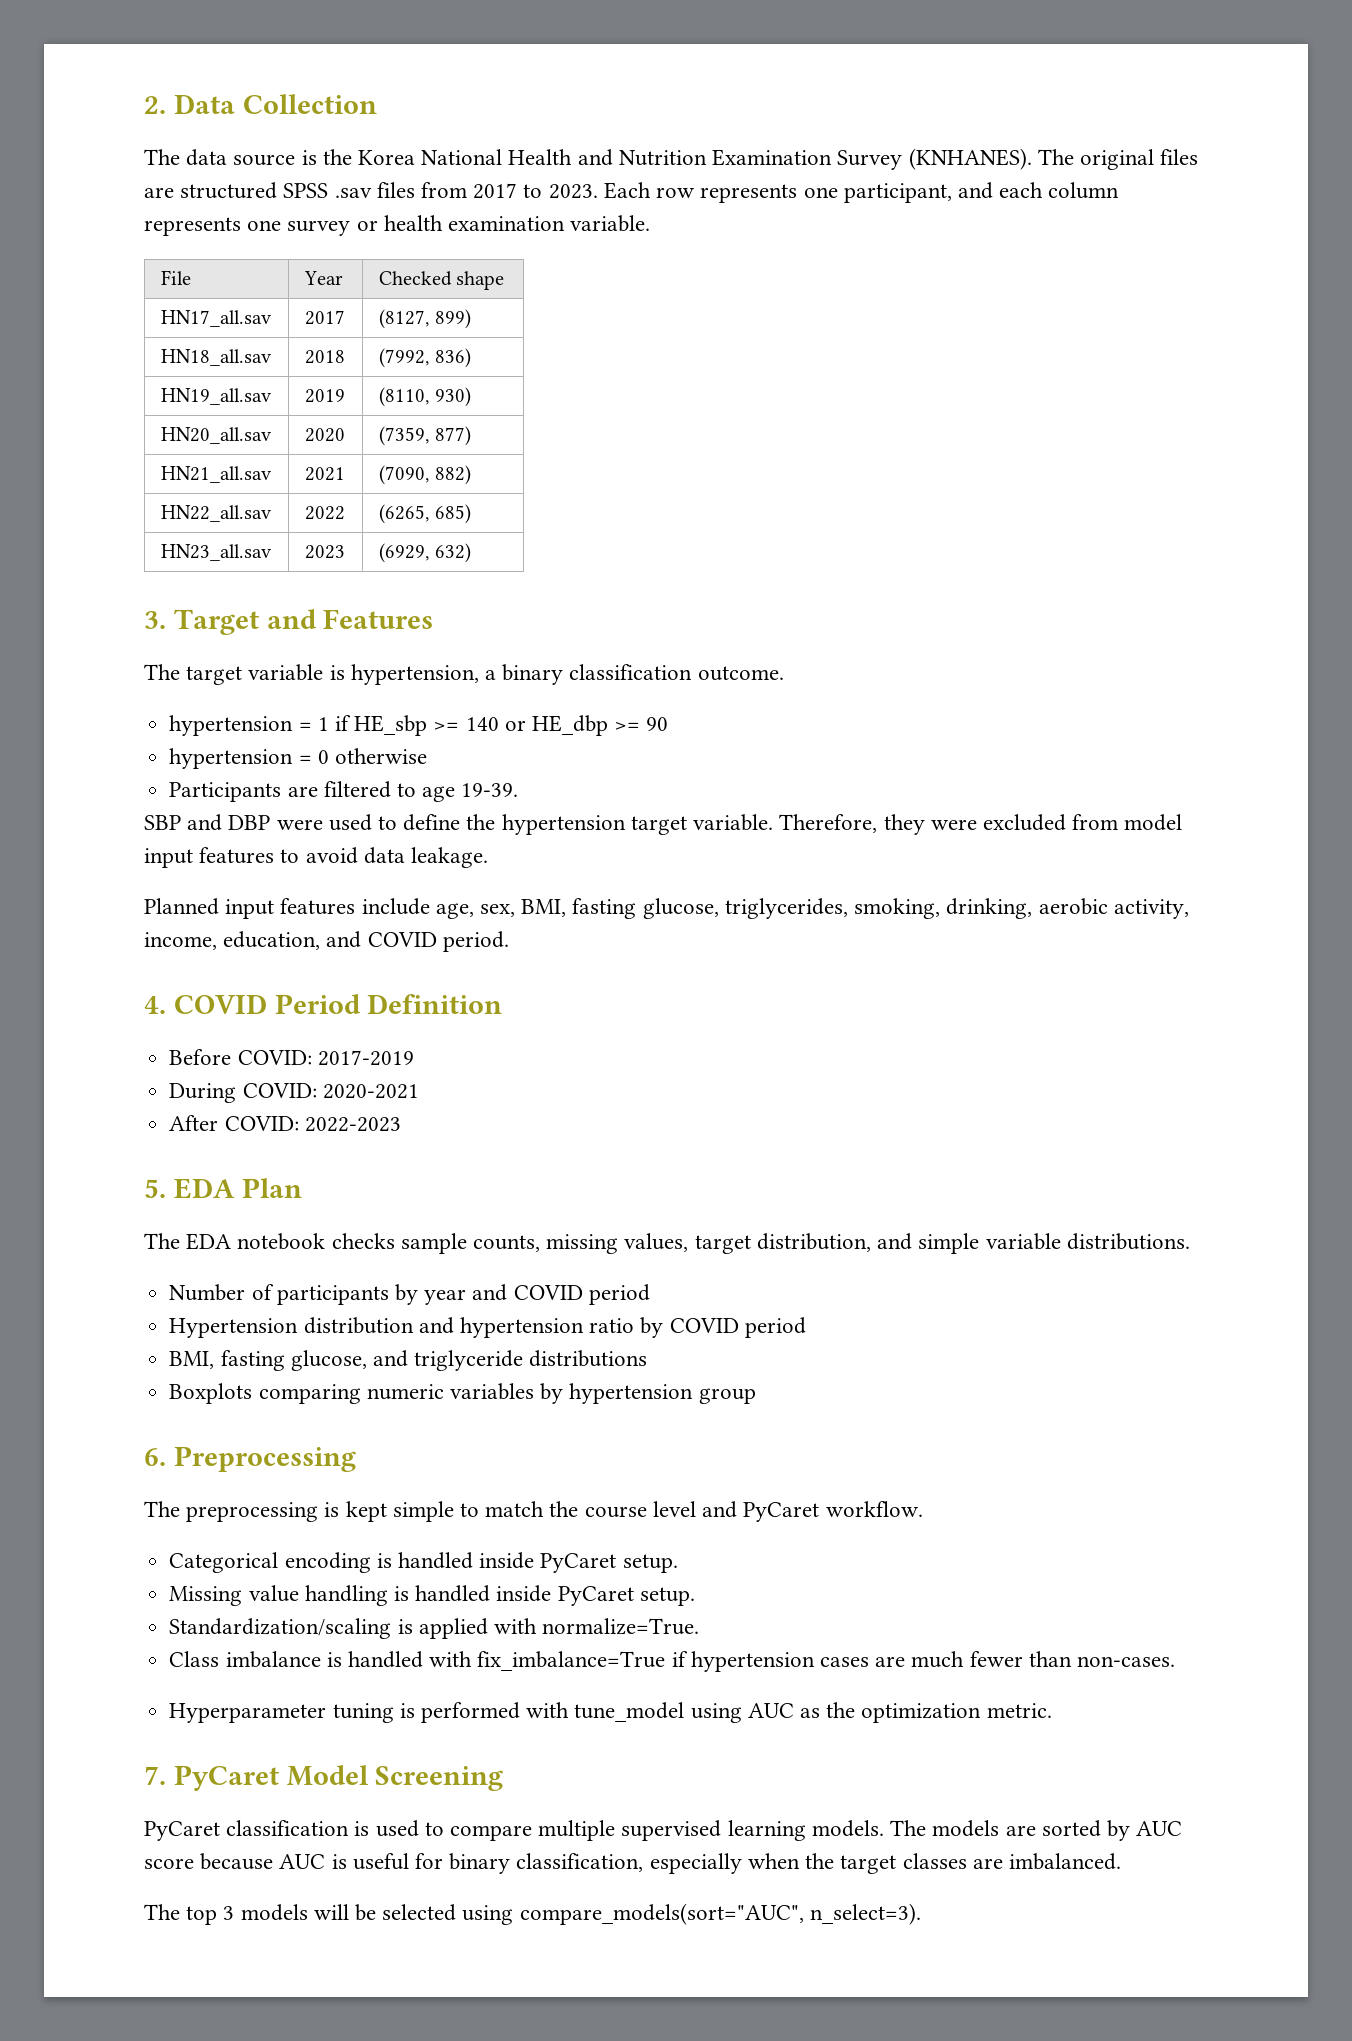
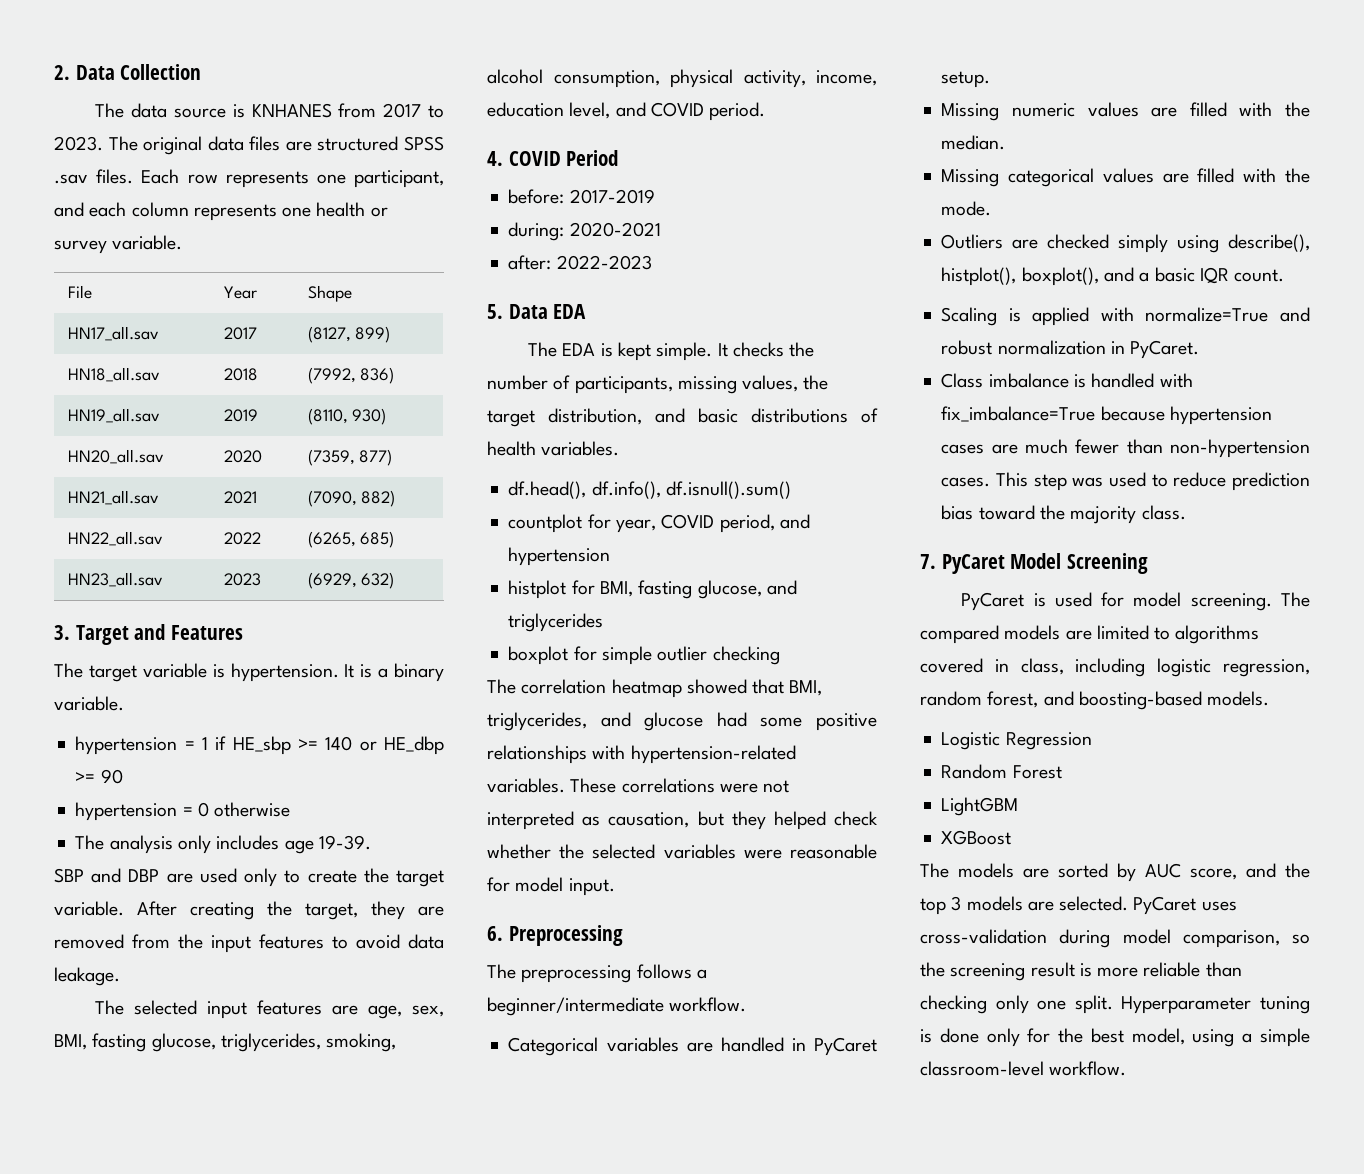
- The data source is the Korea National Health and Nutrition Examination Survey (KNHANES).
+ The data source is KNHANES from 2017 to 2023.
- The original files are structured SPSS .sav files from 2017 to 2023.
+ The original data files are structured SPSS .sav files.
- Each row represents one participant, and each column represents one survey or health examination variable.
+ Each row represents one participant, and each column represents one health or survey variable.
- File | Year | Checked shape
+ File | Year | Shape
- The target variable is hypertension, a binary classification outcome.
+ The target variable is hypertension. It is a binary variable.
- Participants are filtered to age 19-39.
+ The analysis only includes age 19-39.
- SBP and DBP were used to define the hypertension target variable. Therefore, they were excluded from model input features to avoid data leakage.
+ SBP and DBP are used only to create the target variable. After creating the target, they are removed from the input features to avoid data leakage.
- Planned input features include age, sex, BMI, fasting glucose, triglycerides, smoking, drinking, aerobic activity, income, education, and COVID period.
+ The selected input features are age, sex, BMI, fasting glucose, triglycerides, smoking, alcohol consumption, physical activity, income, education level, and COVID period.
- 4. COVID Period Definition
- Before COVID: 2017-2019
+ 4. COVID Period
+ before: 2017-2019
- During COVID: 2020-2021
+ during: 2020-2021
- After COVID: 2022-2023
+ after: 2022-2023
- 5. EDA Plan
+ 5. Data EDA
- The EDA notebook checks sample counts, missing values, target distribution, and simple variable distributions.
- Number of participants by year and COVID period
- Hypertension distribution and hypertension ratio by COVID period
- BMI, fasting glucose, and triglyceride distributions
- Boxplots comparing numeric variables by hypertension group
+ The EDA is kept simple. It checks the number of participants, missing values, the target distribution, and basic distributions of health variables.
+ df.head(), df.info(), df.isnull().sum()
+ countplot for year, COVID period, and hypertension
+ histplot for BMI, fasting glucose, and triglycerides
+ boxplot for simple outlier checking
+ The correlation heatmap showed that BMI, triglycerides, and glucose had some positive relationships with hypertension-related variables. These correlations were not interpreted as causation, but they helped check whether the selected variables were reasonable for model input.
  6. Preprocessing
- The preprocessing is kept simple to match the course level and PyCaret workflow.
- Categorical encoding is handled inside PyCaret setup.
- Missing value handling is handled inside PyCaret setup.
- Standardization/scaling is applied with normalize=True.
+ The preprocessing follows a beginner/intermediate workflow.
+ Categorical variables are handled in PyCaret setup.
+ Missing numeric values are filled with the median.
+ Missing categorical values are filled with the mode.
+ Outliers are checked simply using describe(), histplot(), boxplot(), and a basic IQR count.
+ Scaling is applied with normalize=True and robust normalization in PyCaret.
- Class imbalance is handled with fix_imbalance=True if hypertension cases are much fewer than non-cases.
- Hyperparameter tuning is performed with tune_model using AUC as the optimization metric.
+ Class imbalance is handled with fix_imbalance=True because hypertension cases are much fewer than non-hypertension cases. This step was used to reduce prediction bias toward the majority class.
- PyCaret classification is used to compare multiple supervised learning models. The models are sorted by AUC score because AUC is useful for binary classification, especially when the target classes are imbalanced.
- The top 3 models will be selected using compare_models(sort="AUC", n_select=3).
+ PyCaret is used for model screening. The compared models are limited to algorithms covered in class, including logistic regression, random forest, and boosting-based models.
+ Logistic Regression
+ Random Forest
+ LightGBM
+ XGBoost
+ The models are sorted by AUC score, and the top 3 models are selected. PyCaret uses cross-validation during model comparison, so the screening result is more reliable than checking only one split. Hyperparameter tuning is done only for the best model, using a simple classroom-level workflow.

